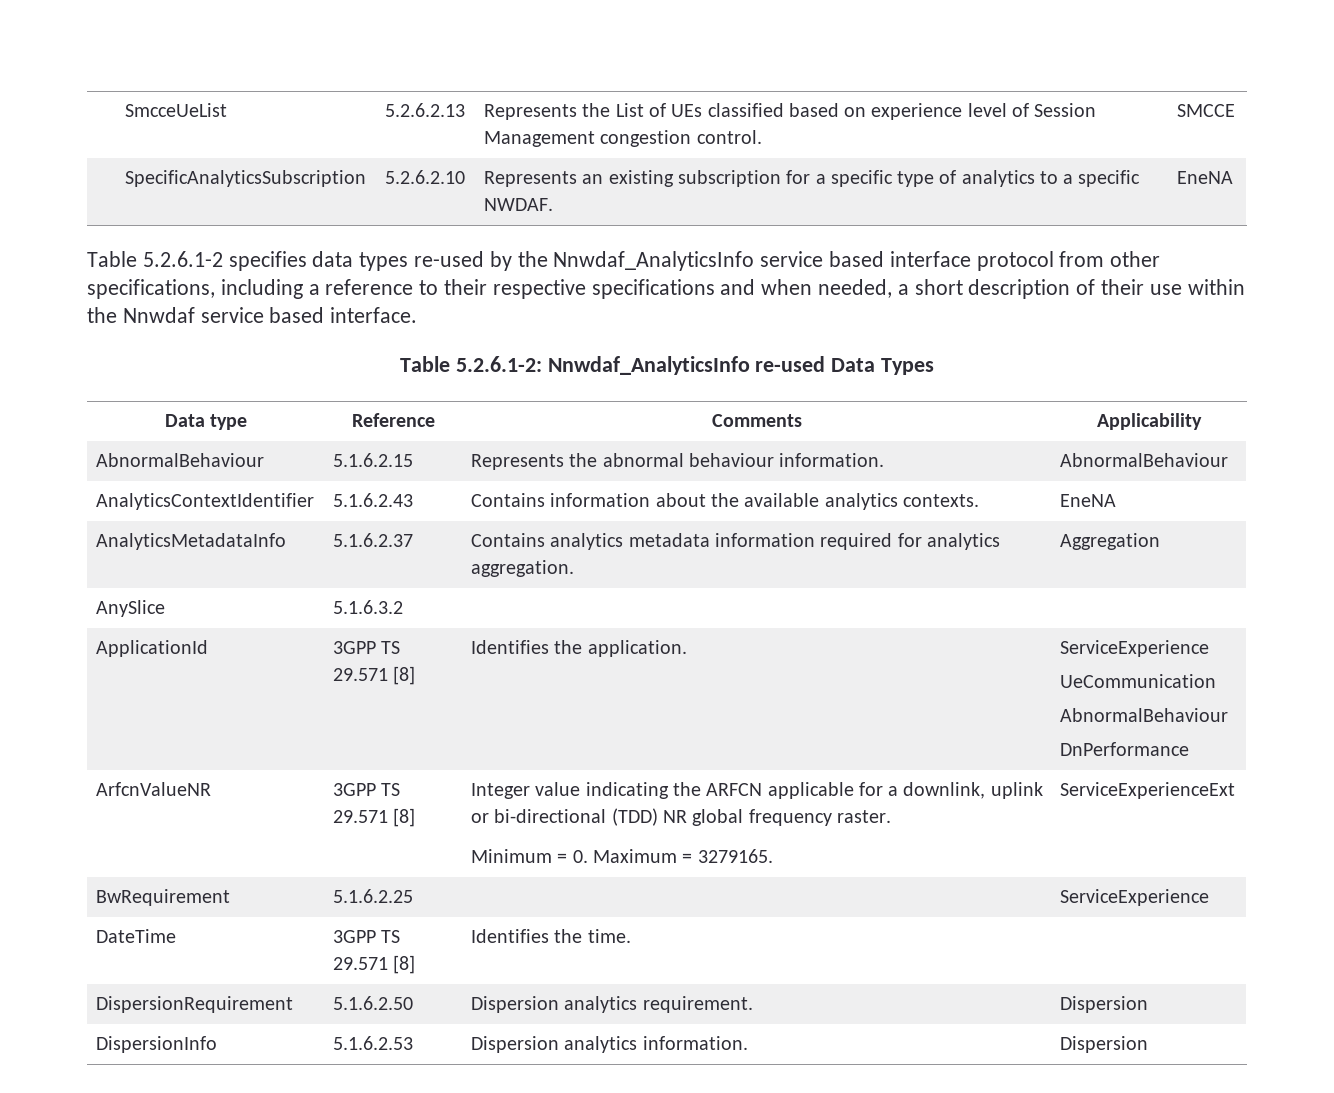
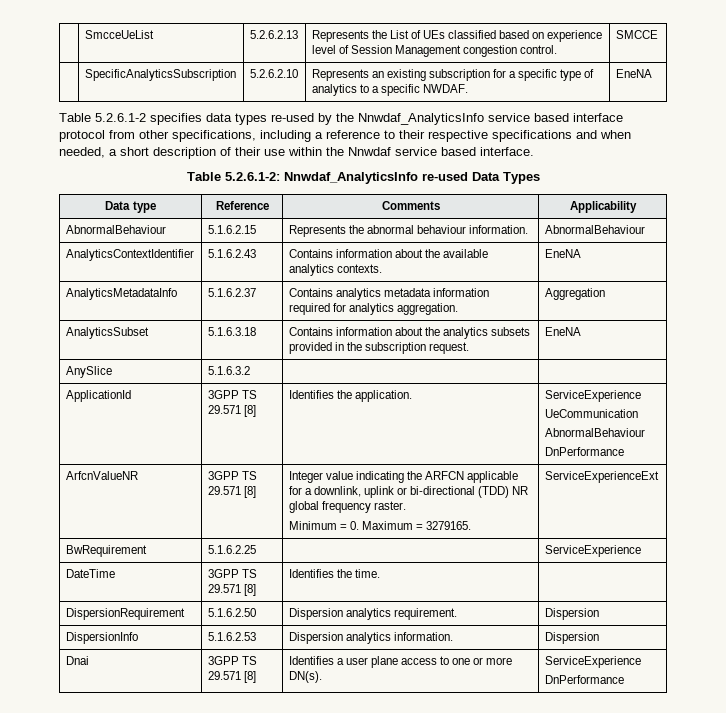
+ AnalyticsSubset | 5.1.6.3.18 | Contains information about the analytics subsets provided in the subscription request. | EneNA
+ Dnai | 3GPP TS 29.571 [8] | Identifies a user plane access to one or more DN(s). | ServiceExperience
+ DnPerformance

